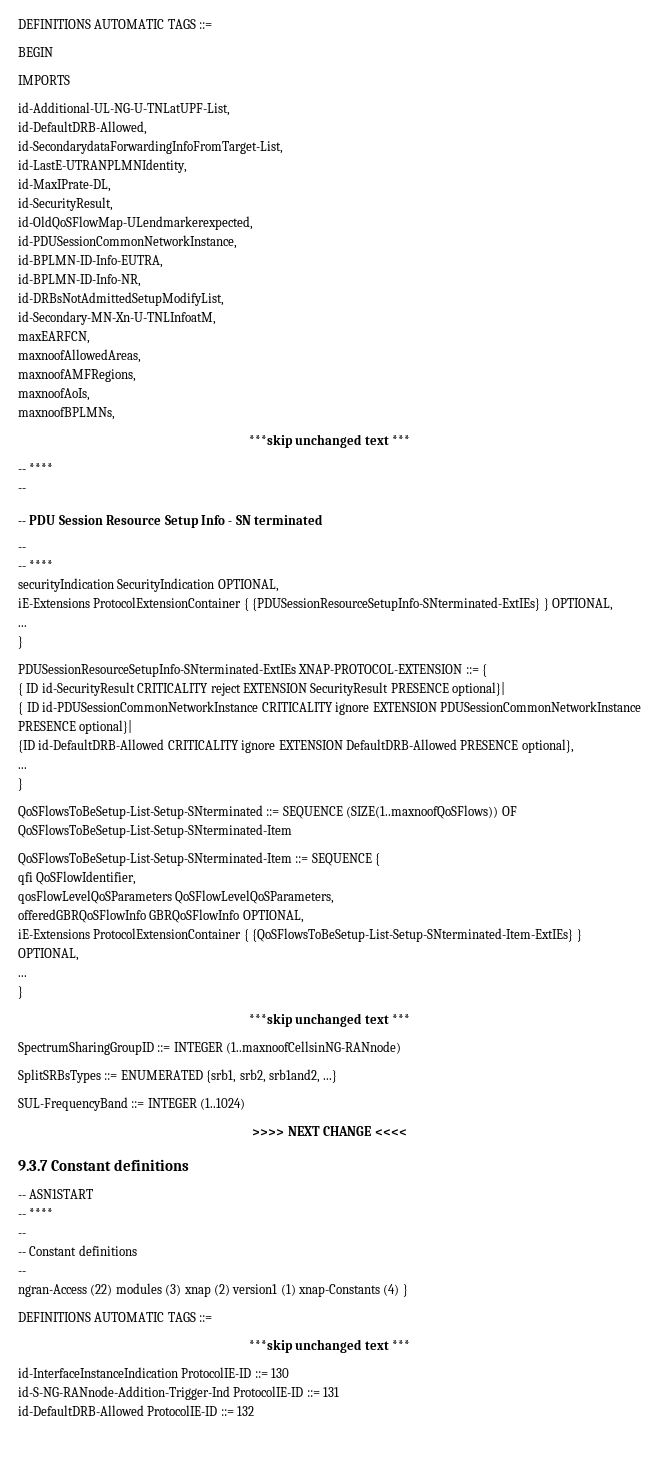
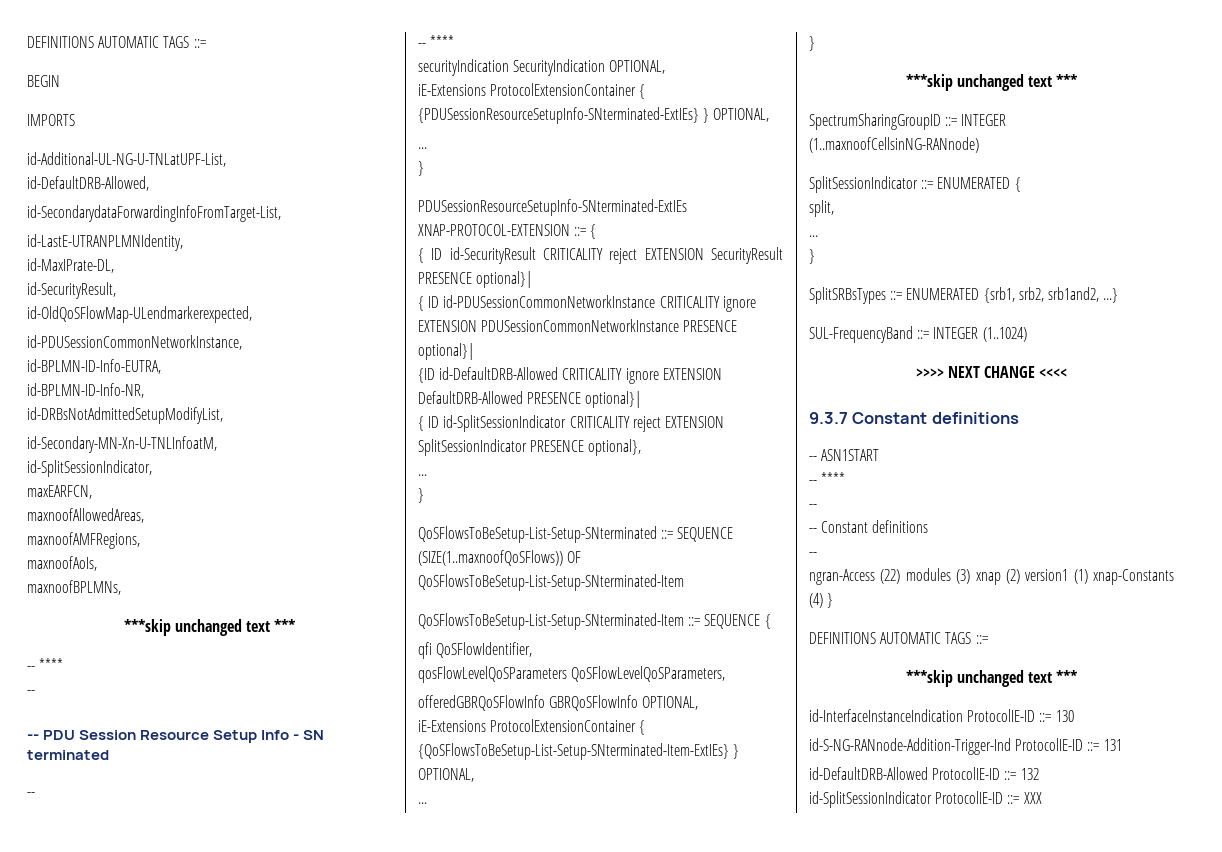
+ id-SplitSessionIndicator,
- {ID id-DefaultDRB-Allowed CRITICALITY ignore EXTENSION DefaultDRB-Allowed PRESENCE optional},
+ {ID id-DefaultDRB-Allowed CRITICALITY ignore EXTENSION DefaultDRB-Allowed PRESENCE optional}|
+ { ID id-SplitSessionIndicator CRITICALITY reject EXTENSION SplitSessionIndicator PRESENCE optional},
+ SplitSessionIndicator ::= ENUMERATED {
+ split,
+ ...
+ }
+ id-SplitSessionIndicator ProtocolIE-ID ::= XXX

